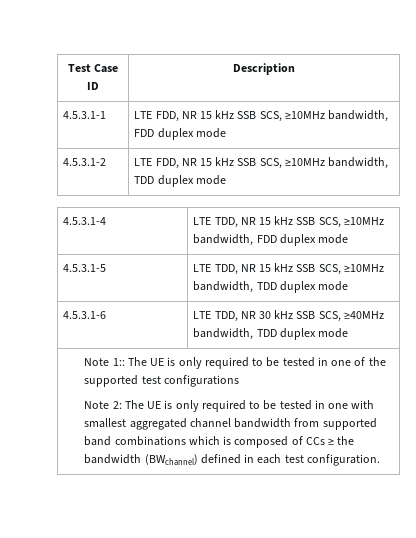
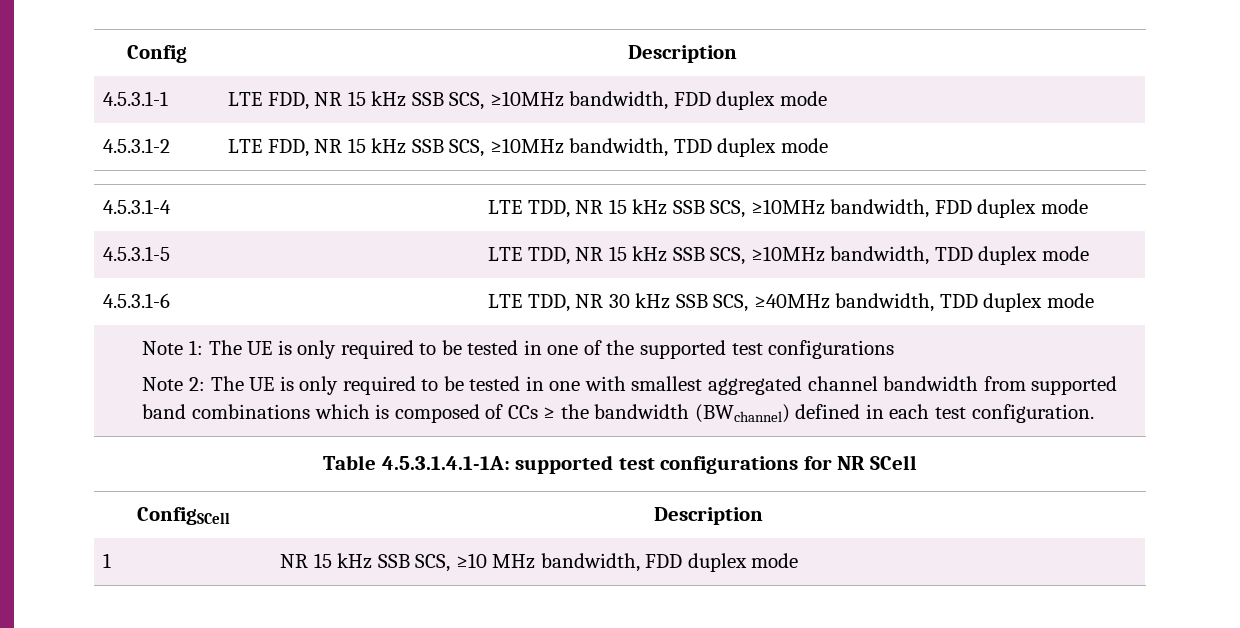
- Test Case ID | Description
+ Config | Description
- Note 1:: The UE is only required to be tested in one of the supported test configurations
+ Note 1: The UE is only required to be tested in one of the supported test configurations
+ Table 4.5.3.1.4.1-1A: supported test configurations for NR SCell
+ ConfigSCell | Description
+ 1 | NR 15 kHz SSB SCS, ≥10 MHz bandwidth, FDD duplex mode

